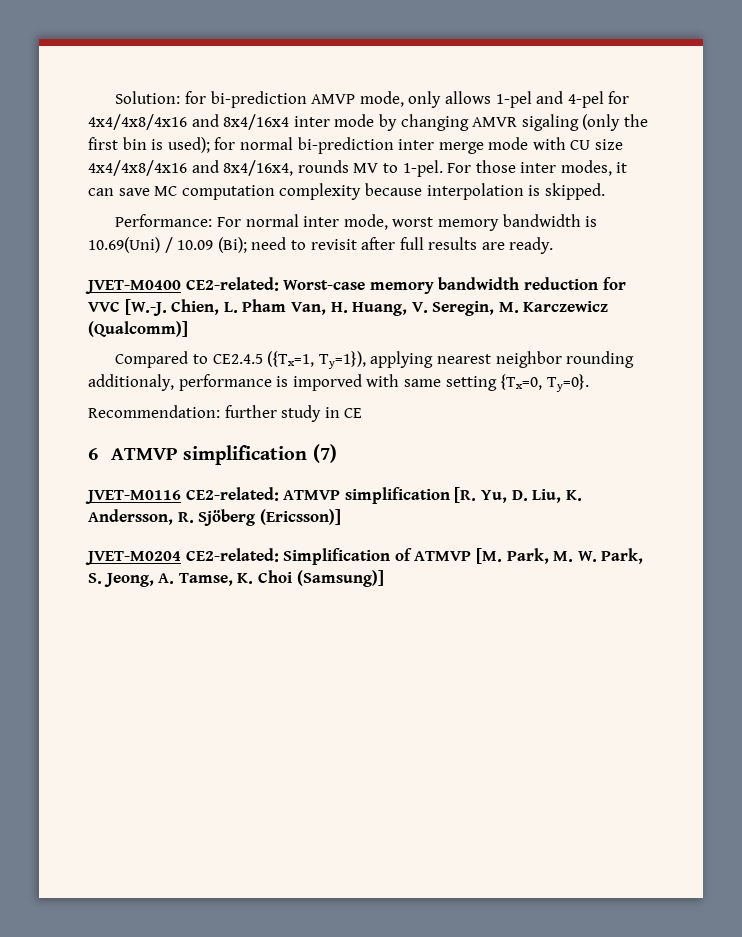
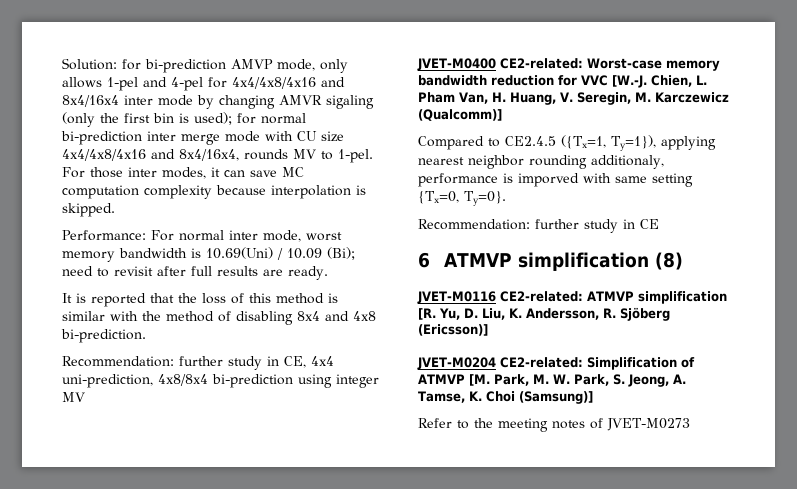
+ It is reported that the loss of this method is similar with the method of disabling 8x4 and 4x8 bi-prediction.
+ Recommendation: further study in CE, 4x4 uni-prediction, 4x8/8x4 bi-prediction using integer MV
- 6 ATMVP simplification (7)
+ 6 ATMVP simplification (8)
+ Refer to the meeting notes of JVET-M0273

